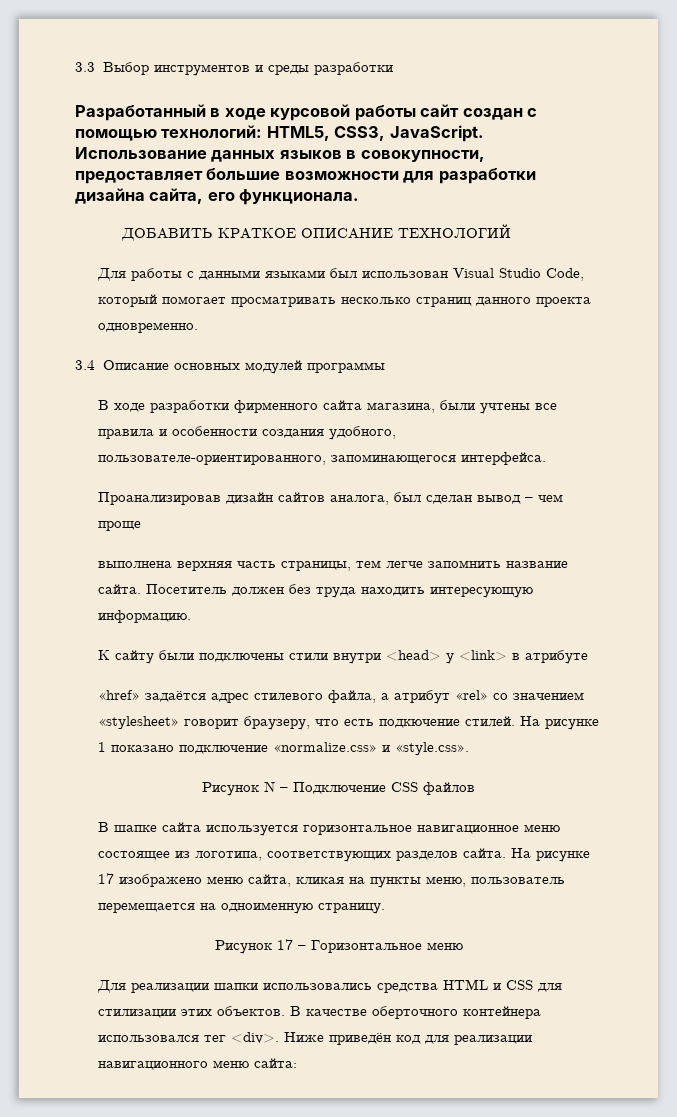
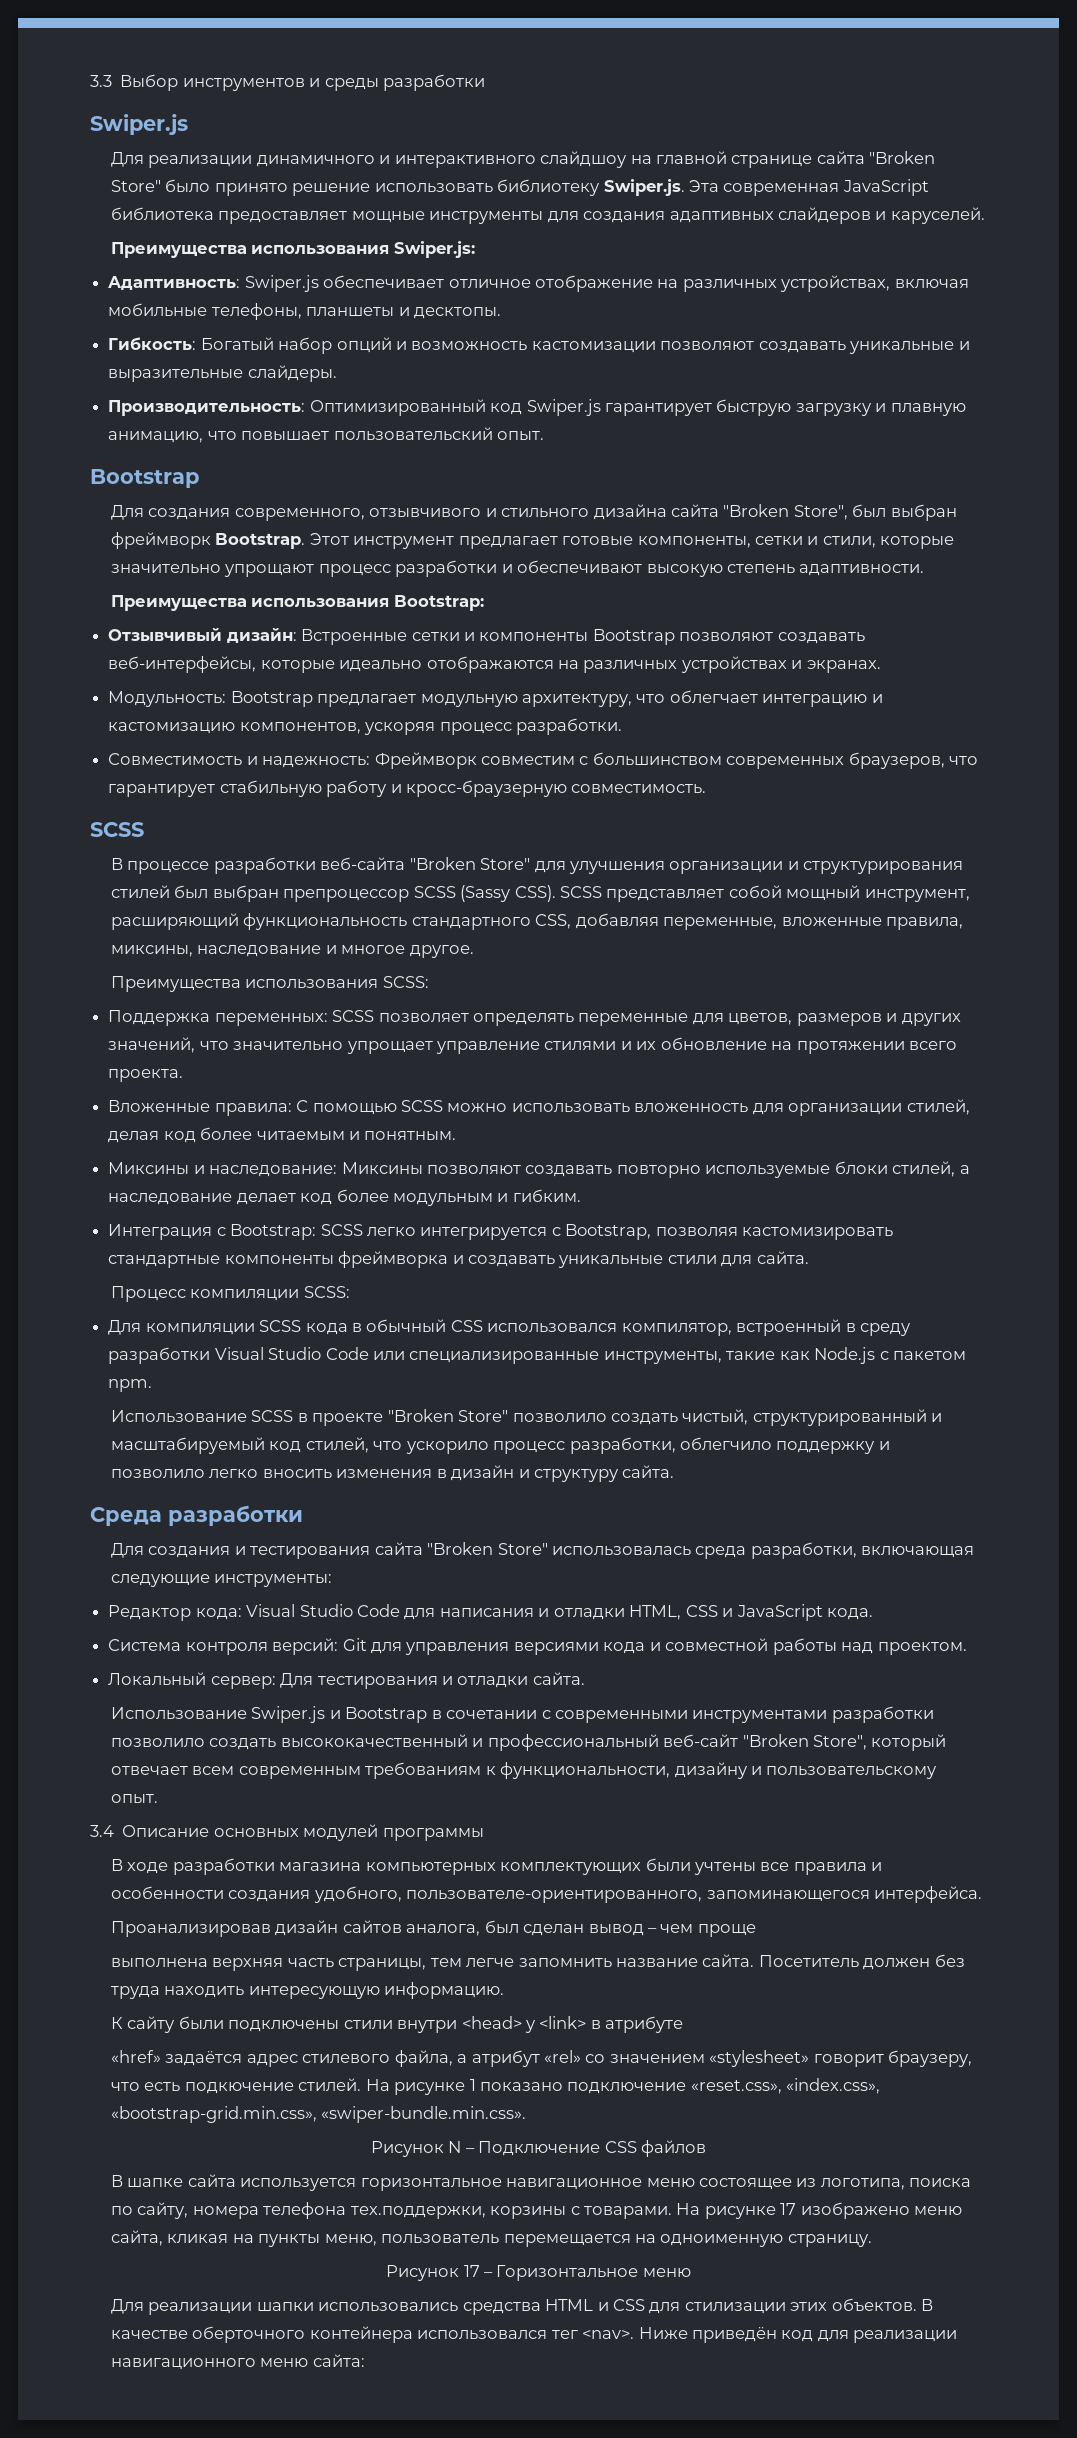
  3.3 Выбор инструментов и среды разработки
- Разработанный в ходе курсовой работы сайт создан с помощью технологий: HTML5, CSS3, JavaScript. Использование данных языков в совокупности, предоставляет большие возможности для разработки дизайна сайта, его функционала.
- ДОБАВИТЬ КРАТКОЕ ОПИСАНИЕ ТЕХНОЛОГИЙ
- Для работы с данными языками был использован Visual Studio Code, который помогает просматривать несколько страниц данного проекта одновременно.
+ Swiper.js
+ Для реализации динамичного и интерактивного слайдшоу на главной странице сайта "Broken Store" было принято решение использовать библиотеку Swiper.js. Эта современная JavaScript библиотека предоставляет мощные инструменты для создания адаптивных слайдеров и каруселей.
+ Преимущества использования Swiper.js:
+ Адаптивность: Swiper.js обеспечивает отличное отображение на различных устройствах, включая мобильные телефоны, планшеты и десктопы.
+ Гибкость: Богатый набор опций и возможность кастомизации позволяют создавать уникальные и выразительные слайдеры.
+ Производительность: Оптимизированный код Swiper.js гарантирует быструю загрузку и плавную анимацию, что повышает пользовательский опыт.
+ Bootstrap
+ Для создания современного, отзывчивого и стильного дизайна сайта "Broken Store", был выбран фреймворк Bootstrap. Этот инструмент предлагает готовые компоненты, сетки и стили, которые значительно упрощают процесс разработки и обеспечивают высокую степень адаптивности.
+ Преимущества использования Bootstrap:
+ Отзывчивый дизайн: Встроенные сетки и компоненты Bootstrap позволяют создавать веб-интерфейсы, которые идеально отображаются на различных устройствах и экранах.
+ Модульность: Bootstrap предлагает модульную архитектуру, что облегчает интеграцию и кастомизацию компонентов, ускоряя процесс разработки.
+ Совместимость и надежность: Фреймворк совместим с большинством современных браузеров, что гарантирует стабильную работу и кросс-браузерную совместимость.
+ SCSS
+ В процессе разработки веб-сайта "Broken Store" для улучшения организации и структурирования стилей был выбран препроцессор SCSS (Sassy CSS). SCSS представляет собой мощный инструмент, расширяющий функциональность стандартного CSS, добавляя переменные, вложенные правила, миксины, наследование и многое другое.
+ Преимущества использования SCSS:
+ Поддержка переменных: SCSS позволяет определять переменные для цветов, размеров и других значений, что значительно упрощает управление стилями и их обновление на протяжении всего проекта.
+ Вложенные правила: С помощью SCSS можно использовать вложенность для организации стилей, делая код более читаемым и понятным.
+ Миксины и наследование: Миксины позволяют создавать повторно используемые блоки стилей, а наследование делает код более модульным и гибким.
+ Интеграция с Bootstrap: SCSS легко интегрируется с Bootstrap, позволяя кастомизировать стандартные компоненты фреймворка и создавать уникальные стили для сайта.
+ Процесс компиляции SCSS:
+ Для компиляции SCSS кода в обычный CSS использовался компилятор, встроенный в среду разработки Visual Studio Code или специализированные инструменты, такие как Node.js с пакетом npm.
+ Использование SCSS в проекте "Broken Store" позволило создать чистый, структурированный и масштабируемый код стилей, что ускорило процесс разработки, облегчило поддержку и позволило легко вносить изменения в дизайн и структуру сайта.
+ Среда разработки
+ Для создания и тестирования сайта "Broken Store" использовалась среда разработки, включающая следующие инструменты:
+ Редактор кода: Visual Studio Code для написания и отладки HTML, CSS и JavaScript кода.
+ Система контроля версий: Git для управления версиями кода и совместной работы над проектом.
+ Локальный сервер: Для тестирования и отладки сайта.
+ Использование Swiper.js и Bootstrap в сочетании с современными инструментами разработки позволило создать высококачественный и профессиональный веб-сайт "Broken Store", который отвечает всем современным требованиям к функциональности, дизайну и пользовательскому опыт.
- В ходе разработки фирменного сайта магазина, были учтены все правила и особенности создания удобного, пользователе-ориентированного, запоминающегося интерфейса.
+ В ходе разработки магазина компьютерных комплектующих были учтены все правила и особенности создания удобного, пользователе-ориентированного, запоминающегося интерфейса.
- На рисунке 1 показано подключение «normalize.css» и «style.css».
+ На рисунке 1 показано подключение «reset.css», «index.css», «bootstrap-grid.min.css», «swiper-bundle.min.css».
- В шапке сайта используется горизонтальное навигационное меню состоящее из логотипа, соответствующих разделов сайта.
+ В шапке сайта используется горизонтальное навигационное меню состоящее из логотипа, поиска по сайту, номера телефона тех.поддержки, корзины с товарами.
- В качестве оберточного контейнера использовался тег <div>.
+ В качестве оберточного контейнера использовался тег <nav>.

